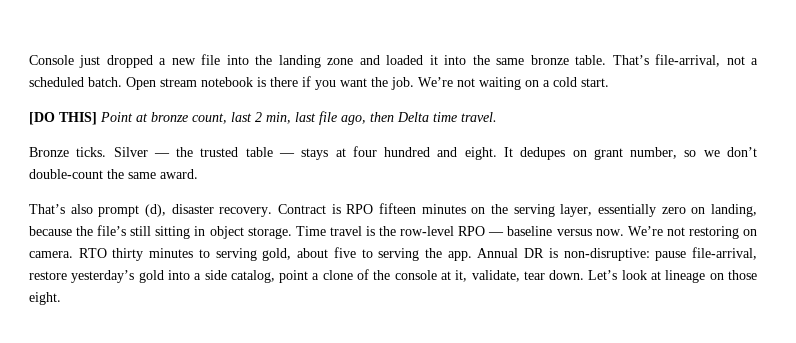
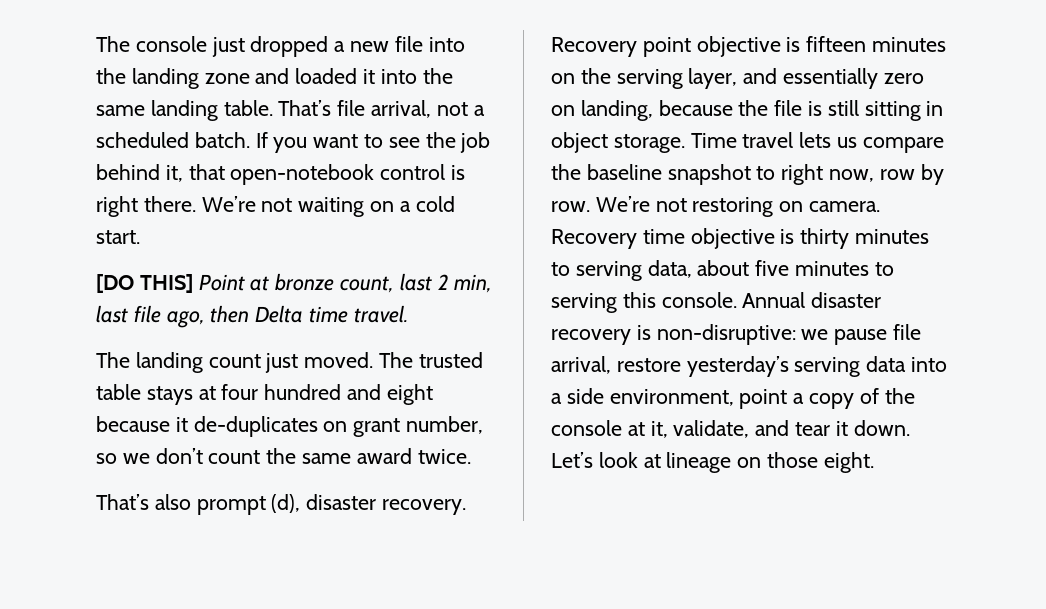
- Console just dropped a new file into the landing zone and loaded it into the same bronze table.
+ The console just dropped a new file into the landing zone and loaded it into the same landing table.
- That’s file-arrival, not a scheduled batch.
+ That’s file arrival, not a scheduled batch.
- Open stream notebook is there if you want the job.
+ If you want to see the job behind it, that open-notebook control is right there.
- Bronze ticks. Silver — the trusted table — stays at four hundred and eight. It dedupes on grant number, so we don’t double-count the same award.
+ The landing count just moved. The trusted table stays at four hundred and eight because it de-duplicates on grant number, so we don’t count the same award twice.
- Contract is RPO fifteen minutes on the serving layer, essentially zero on landing, because the file’s still sitting in object storage.
+ Recovery point objective is fifteen minutes on the serving layer, and essentially zero on landing, because the file is still sitting in object storage.
- Time travel is the row-level RPO — baseline versus now.
+ Time travel lets us compare the baseline snapshot to right now, row by row.
- RTO thirty minutes to serving gold, about five to serving the app. Annual DR is non-disruptive: pause file-arrival, restore yesterday’s gold into a side catalog, point a clone of the console at it, validate, tear down.
+ Recovery time objective is thirty minutes to serving data, about five minutes to serving this console. Annual disaster recovery is non-disruptive: we pause file arrival, restore yesterday’s serving data into a side environment, point a copy of the console at it, validate, and tear it down.

